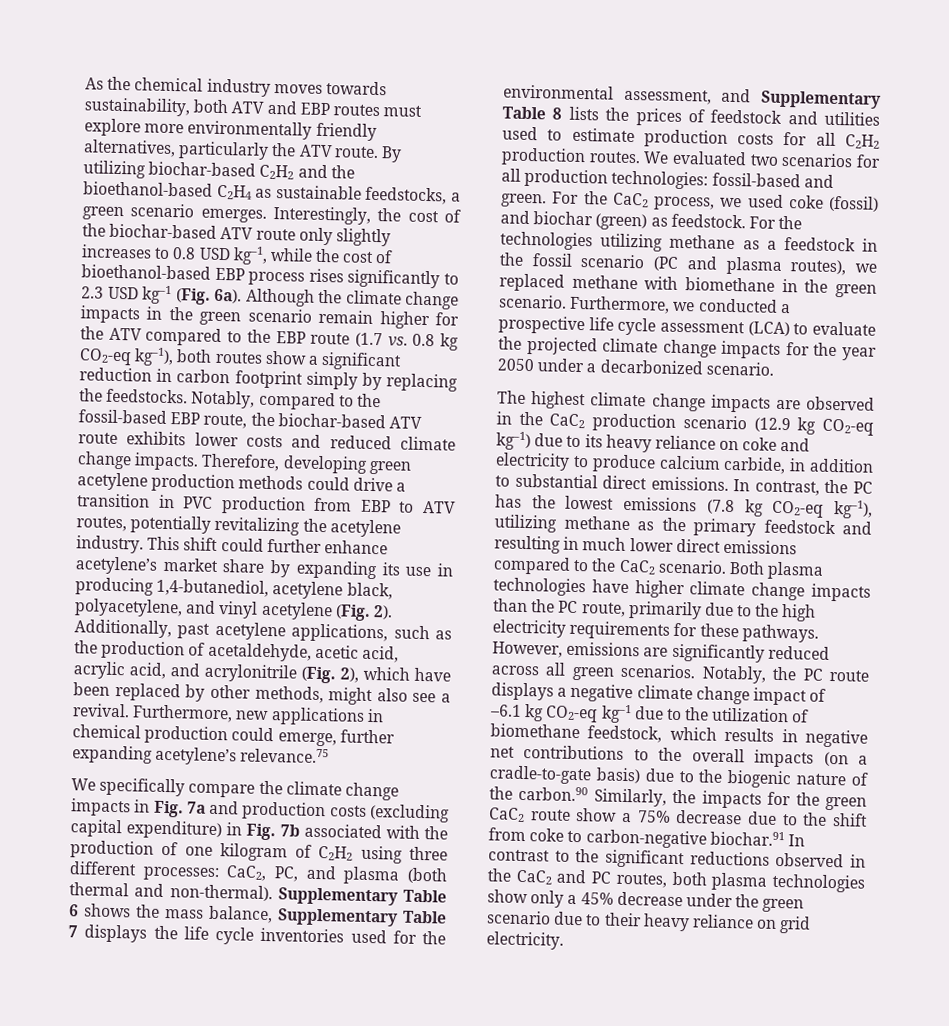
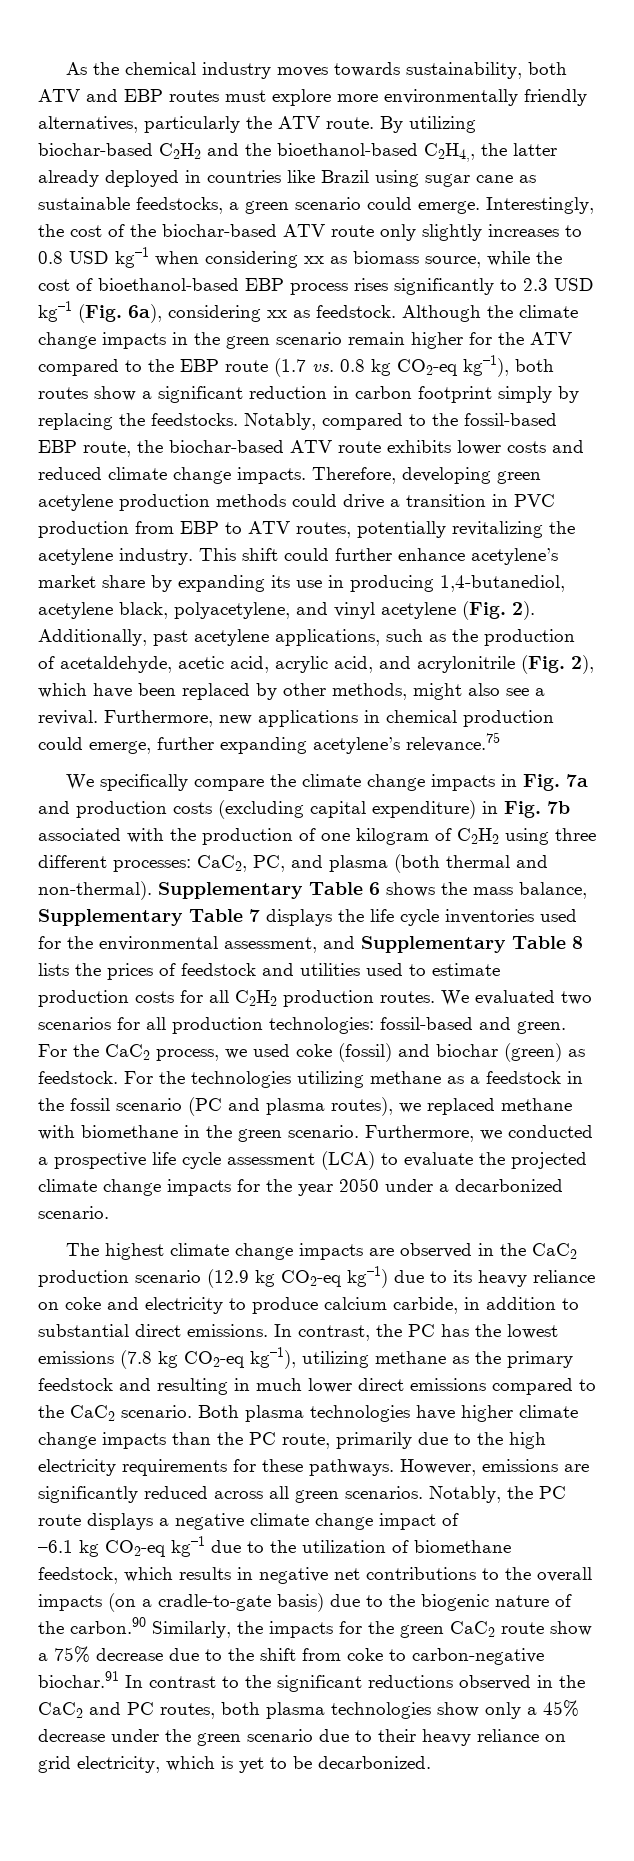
- By utilizing biochar-based C2H2 and the bioethanol-based C2H4 as sustainable feedstocks, a green scenario emerges.
+ By utilizing biochar-based C2H2 and the bioethanol-based C2H4,, the latter already deployed in countries like Brazil using sugar cane as sustainable feedstocks, a green scenario could emerge.
- Interestingly, the cost of the biochar-based ATV route only slightly increases to 0.8 USD kg–1, while the cost of bioethanol-based EBP process rises significantly to 2.3 USD kg–1 (Fig. 6a).
+ Interestingly, the cost of the biochar-based ATV route only slightly increases to 0.8 USD kg–1 when considering xx as biomass source, while the cost of bioethanol-based EBP process rises significantly to 2.3 USD kg–1 (Fig. 6a), considering xx as feedstock.
- –6.1 kg CO2-eq kg–1 due to the utilization of biomethane feedstock, which results in negative net contributions to the overall impacts (on a cradle-to-gate basis) due to the biogenic nature of the carbon.90 Similarly, the impacts for the green CaC2 route show a 75% decrease due to the shift from coke to carbon-negative biochar.91 In contrast to the significant reductions observed in the CaC2 and PC routes, both plasma technologies show only a 45% decrease under the green scenario due to their heavy reliance on grid electricity.
+ –6.1 kg CO2-eq kg–1 due to the utilization of biomethane feedstock, which results in negative net contributions to the overall impacts (on a cradle-to-gate basis) due to the biogenic nature of the carbon.90 Similarly, the impacts for the green CaC2 route show a 75% decrease due to the shift from coke to carbon-negative biochar.91 In contrast to the significant reductions observed in the CaC2 and PC routes, both plasma technologies show only a 45% decrease under the green scenario due to their heavy reliance on grid electricity, which is yet to be decarbonized.

